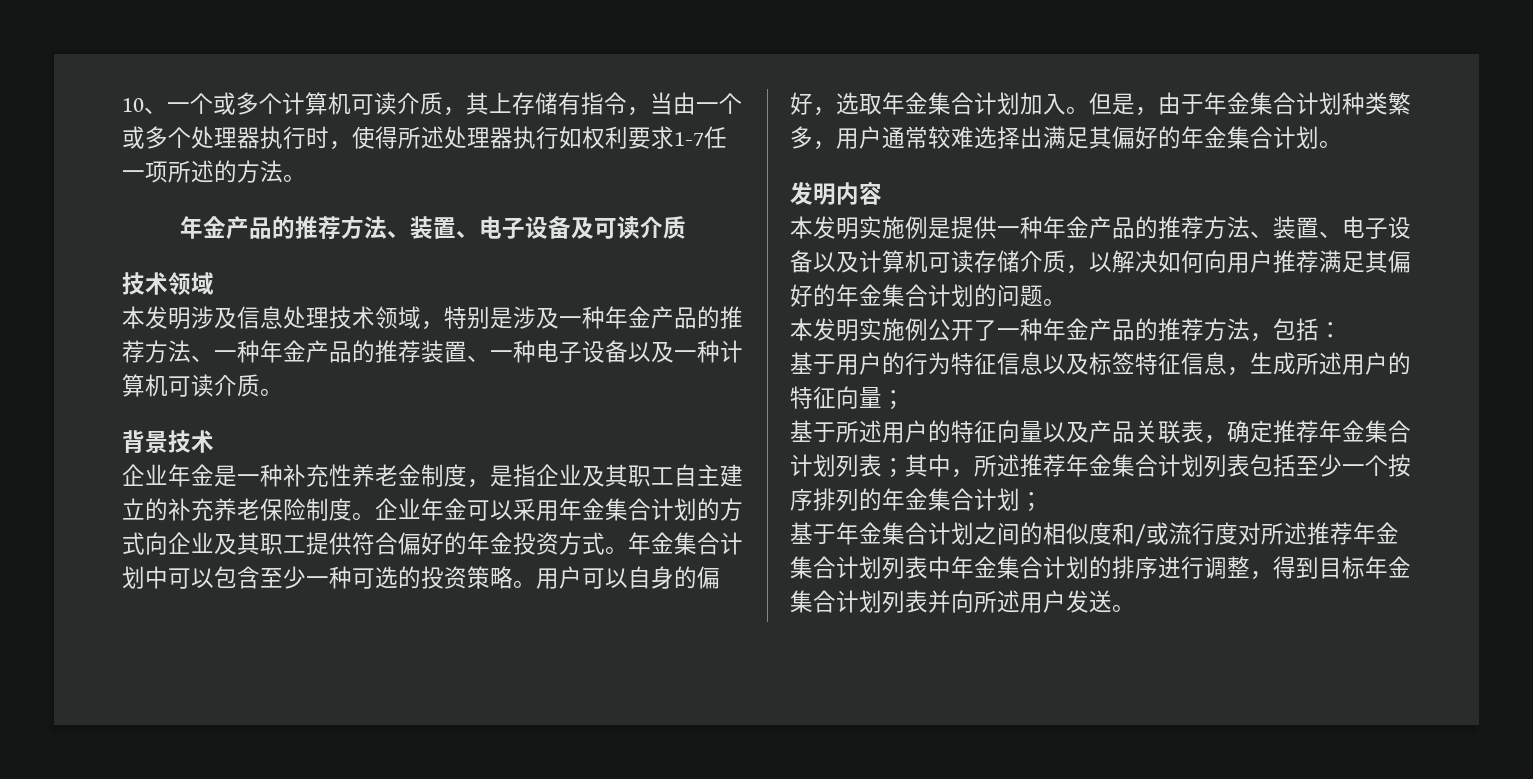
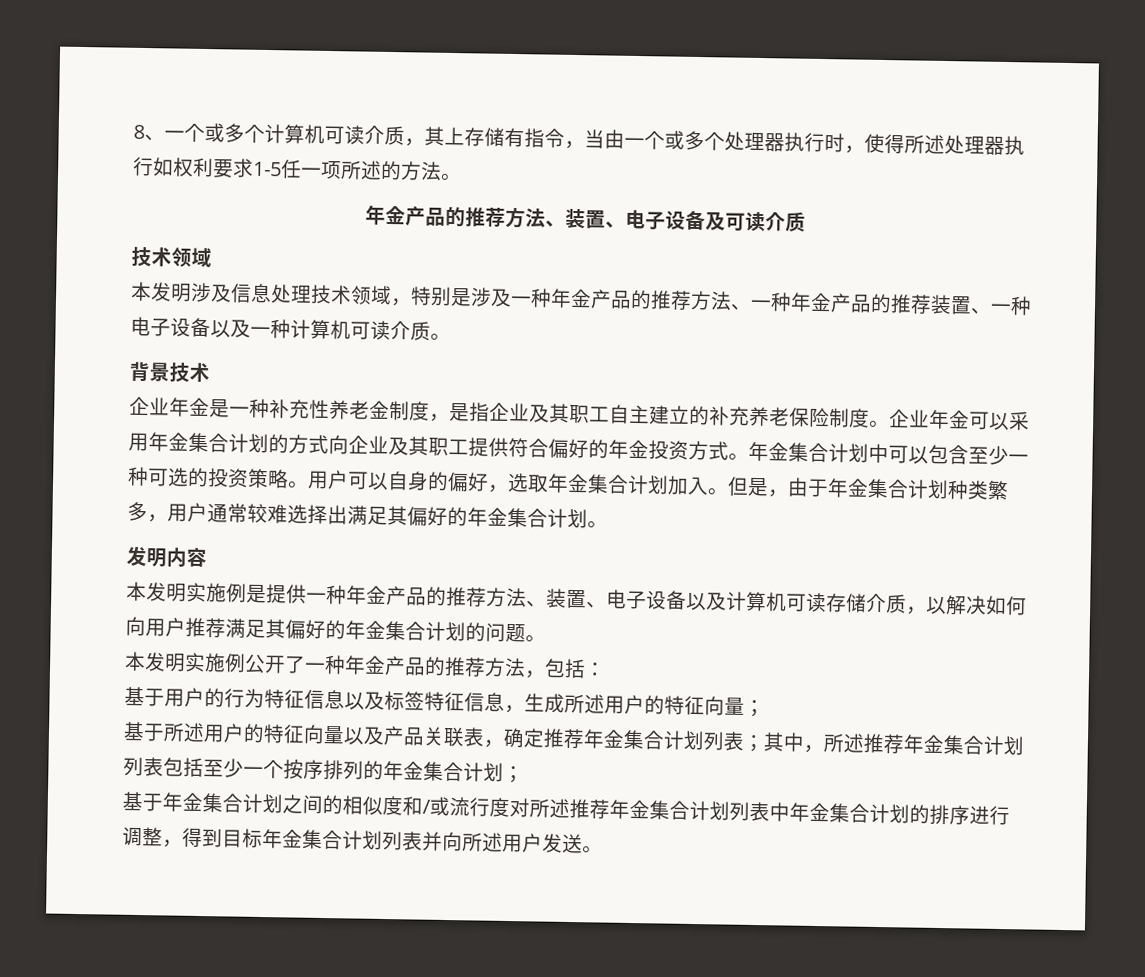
- 10、一个或多个计算机可读介质，其上存储有指令，当由一个或多个处理器执行时，使得所述处理器执行如权利要求1-7任一项所述的方法。
+ 8、一个或多个计算机可读介质，其上存储有指令，当由一个或多个处理器执行时，使得所述处理器执行如权利要求1-5任一项所述的方法。

